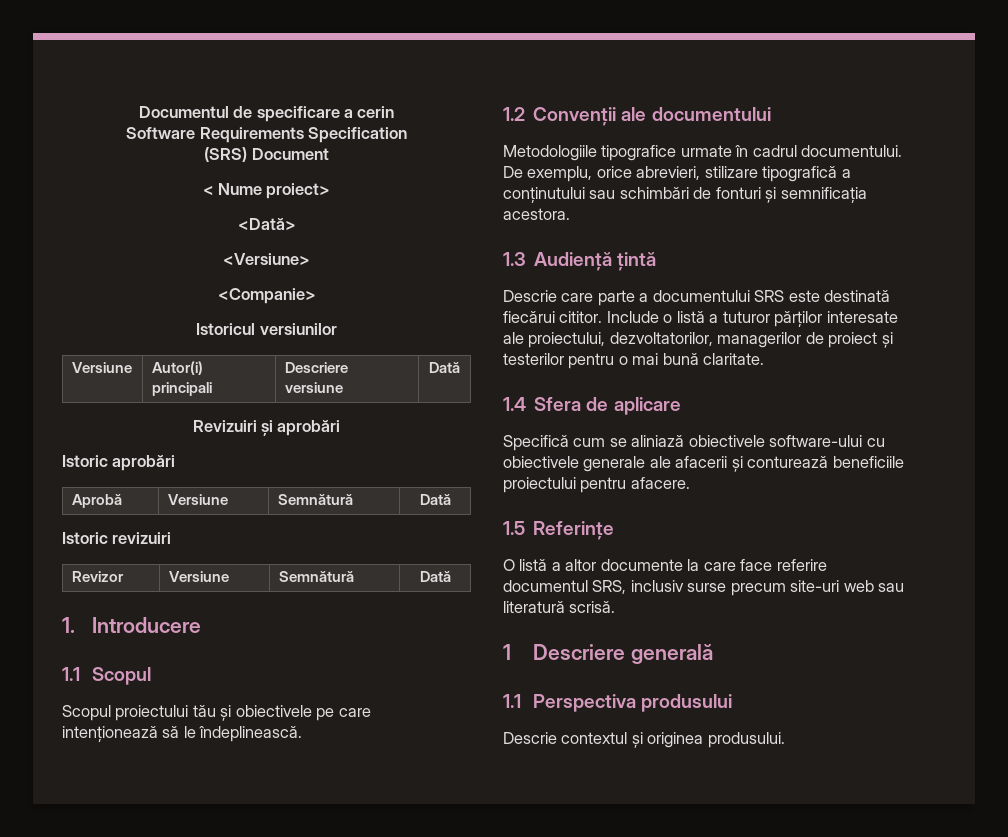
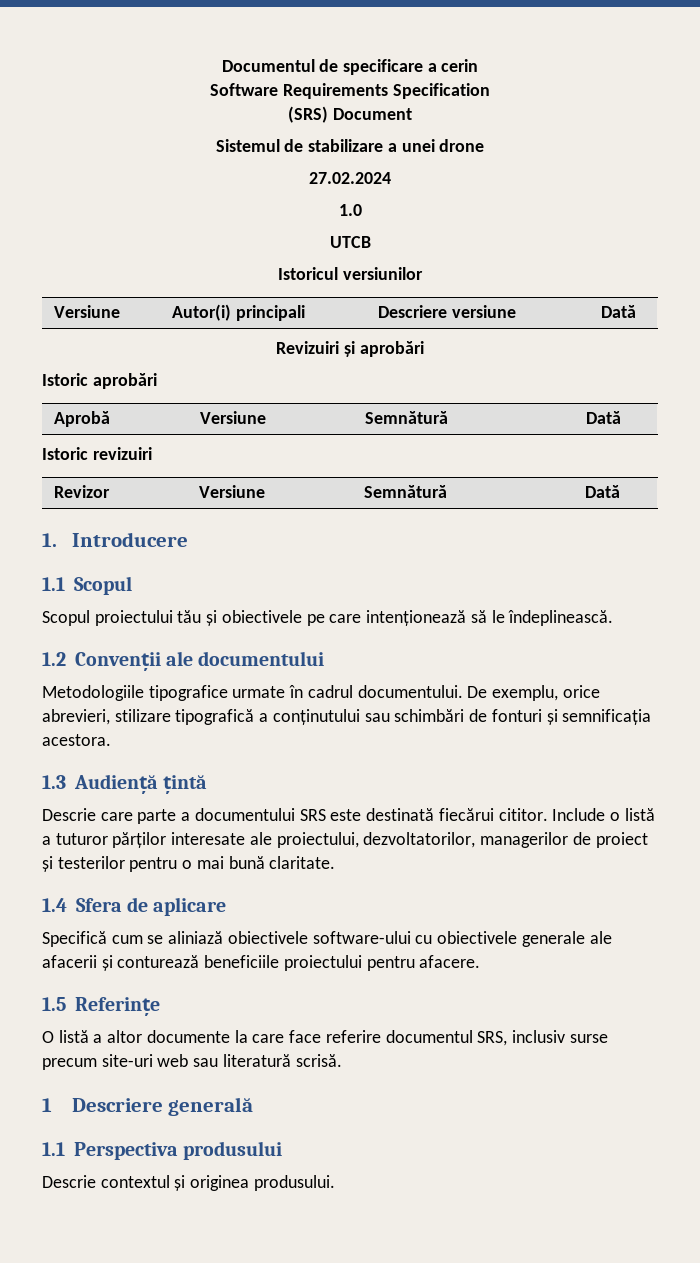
- < Nume proiect>
- <Dată>
- <Versiune>
- <Companie>
+ Sistemul de stabilizare a unei drone
+ 27.02.2024
+ 1.0
+ UTCB

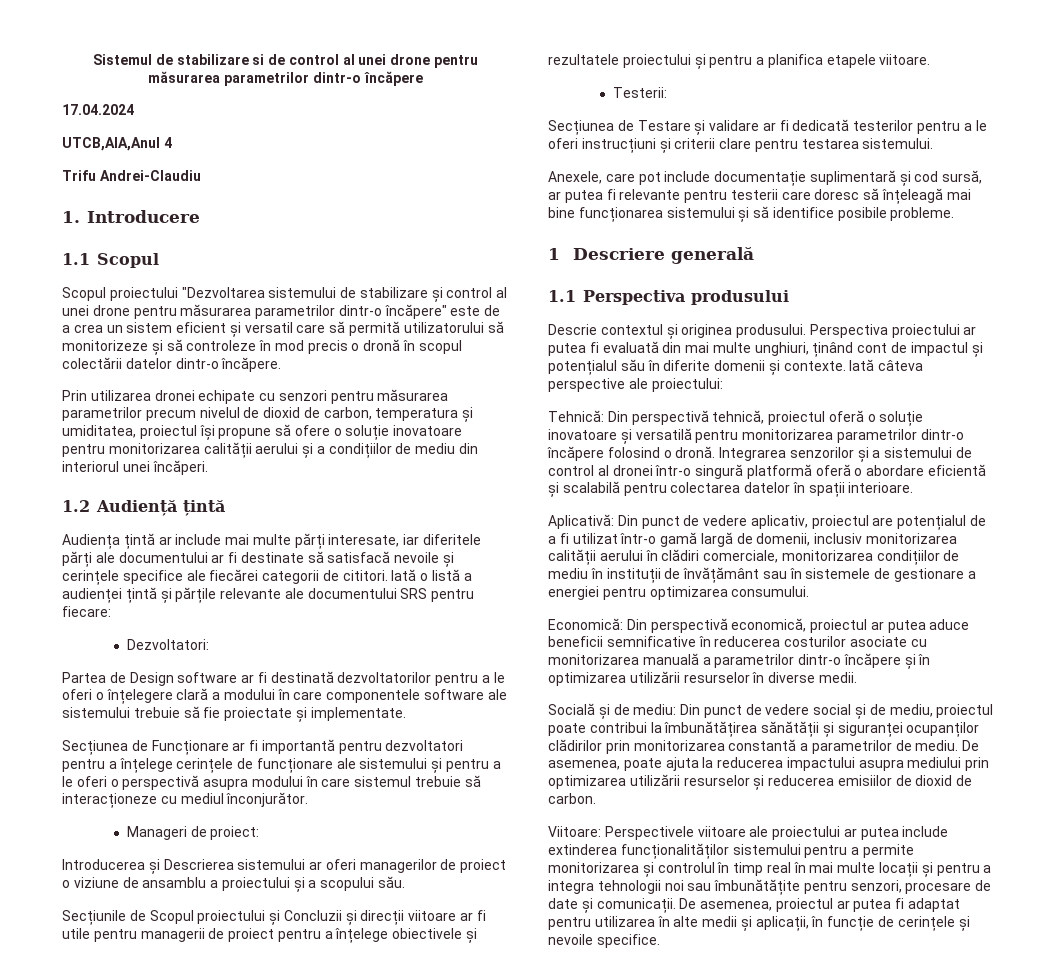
- Documentul de specificare a cerin
- Software Requirements Specification
- (SRS) Document
- Sistemul de stabilizare a unei drone
- 27.02.2024
- 1.0
- UTCB
- Istoricul versiunilor
- Versiune | Autor(i) principali | Descriere versiune | Dată
- Revizuiri și aprobări
- Istoric aprobări
- Aprobă | Versiune | Semnătură | Dată
- Istoric revizuiri
- Revizor | Versiune | Semnătură | Dată
+ Sistemul de stabilizare si de control al unei drone pentru măsurarea parametrilor dintr-o încăpere
+ 17.04.2024
+ UTCB,AIA,Anul 4
+ Trifu Andrei-Claudiu
- Scopul proiectului tău și obiectivele pe care intenționează să le îndeplinească.
- 1.2 Convenții ale documentului
- Metodologiile tipografice urmate în cadrul documentului. De exemplu, orice abrevieri, stilizare tipografică a conținutului sau schimbări de fonturi și semnificația acestora.
- 1.3 Audiență țintă
- Descrie care parte a documentului SRS este destinată fiecărui cititor. Include o listă a tuturor părților interesate ale proiectului, dezvoltatorilor, managerilor de proiect și testerilor pentru o mai bună claritate.
- 1.4 Sfera de aplicare
- Specifică cum se aliniază obiectivele software-ului cu obiectivele generale ale afacerii și conturează beneficiile proiectului pentru afacere.
- 1.5 Referințe
- O listă a altor documente la care face referire documentul SRS, inclusiv surse precum site-uri web sau literatură scrisă.
+ Scopul proiectului "Dezvoltarea sistemului de stabilizare și control al unei drone pentru măsurarea parametrilor dintr-o încăpere" este de a crea un sistem eficient și versatil care să permită utilizatorului să monitorizeze și să controleze în mod precis o dronă în scopul colectării datelor dintr-o încăpere.
+ Prin utilizarea dronei echipate cu senzori pentru măsurarea parametrilor precum nivelul de dioxid de carbon, temperatura și umiditatea, proiectul își propune să ofere o soluție inovatoare pentru monitorizarea calității aerului și a condițiilor de mediu din interiorul unei încăperi.
+ 1.2 Audiență țintă
+ Audiența țintă ar include mai multe părți interesate, iar diferitele părți ale documentului ar fi destinate să satisfacă nevoile și cerințele specifice ale fiecărei categorii de cititori. Iată o listă a audienței țintă și părțile relevante ale documentului SRS pentru fiecare:
+ Dezvoltatori:
+ Partea de Design software ar fi destinată dezvoltatorilor pentru a le oferi o înțelegere clară a modului în care componentele software ale sistemului trebuie să fie proiectate și implementate.
+ Secțiunea de Funcționare ar fi importantă pentru dezvoltatori pentru a înțelege cerințele de funcționare ale sistemului și pentru a le oferi o perspectivă asupra modului în care sistemul trebuie să interacționeze cu mediul înconjurător.
+ Manageri de proiect:
+ Introducerea și Descrierea sistemului ar oferi managerilor de proiect o viziune de ansamblu a proiectului și a scopului său.
+ Secțiunile de Scopul proiectului și Concluzii și direcții viitoare ar fi utile pentru managerii de proiect pentru a înțelege obiectivele și rezultatele proiectului și pentru a planifica etapele viitoare.
+ Testerii:
+ Secțiunea de Testare și validare ar fi dedicată testerilor pentru a le oferi instrucțiuni și criterii clare pentru testarea sistemului.
+ Anexele, care pot include documentație suplimentară și cod sursă, ar putea fi relevante pentru testerii care doresc să înțeleagă mai bine funcționarea sistemului și să identifice posibile probleme.
+ Perspectiva proiectului ar putea fi evaluată din mai multe unghiuri, ținând cont de impactul și potențialul său în diferite domenii și contexte. Iată câteva perspective ale proiectului:
+ Tehnică: Din perspectivă tehnică, proiectul oferă o soluție inovatoare și versatilă pentru monitorizarea parametrilor dintr-o încăpere folosind o dronă. Integrarea senzorilor și a sistemului de control al dronei într-o singură platformă oferă o abordare eficientă și scalabilă pentru colectarea datelor în spații interioare.
+ Aplicativă: Din punct de vedere aplicativ, proiectul are potențialul de a fi utilizat într-o gamă largă de domenii, inclusiv monitorizarea calității aerului în clădiri comerciale, monitorizarea condițiilor de mediu în instituții de învățământ sau în sistemele de gestionare a energiei pentru optimizarea consumului.
+ Economică: Din perspectivă economică, proiectul ar putea aduce beneficii semnificative în reducerea costurilor asociate cu monitorizarea manuală a parametrilor dintr-o încăpere și în optimizarea utilizării resurselor în diverse medii.
+ Socială și de mediu: Din punct de vedere social și de mediu, proiectul poate contribui la îmbunătățirea sănătății și siguranței ocupanților clădirilor prin monitorizarea constantă a parametrilor de mediu. De asemenea, poate ajuta la reducerea impactului asupra mediului prin optimizarea utilizării resurselor și reducerea emisiilor de dioxid de carbon.
+ Viitoare: Perspectivele viitoare ale proiectului ar putea include extinderea funcționalităților sistemului pentru a permite monitorizarea și controlul în timp real în mai multe locații și pentru a integra tehnologii noi sau îmbunătățite pentru senzori, procesare de date și comunicații. De asemenea, proiectul ar putea fi adaptat pentru utilizarea în alte medii și aplicații, în funcție de cerințele și nevoile specifice.

